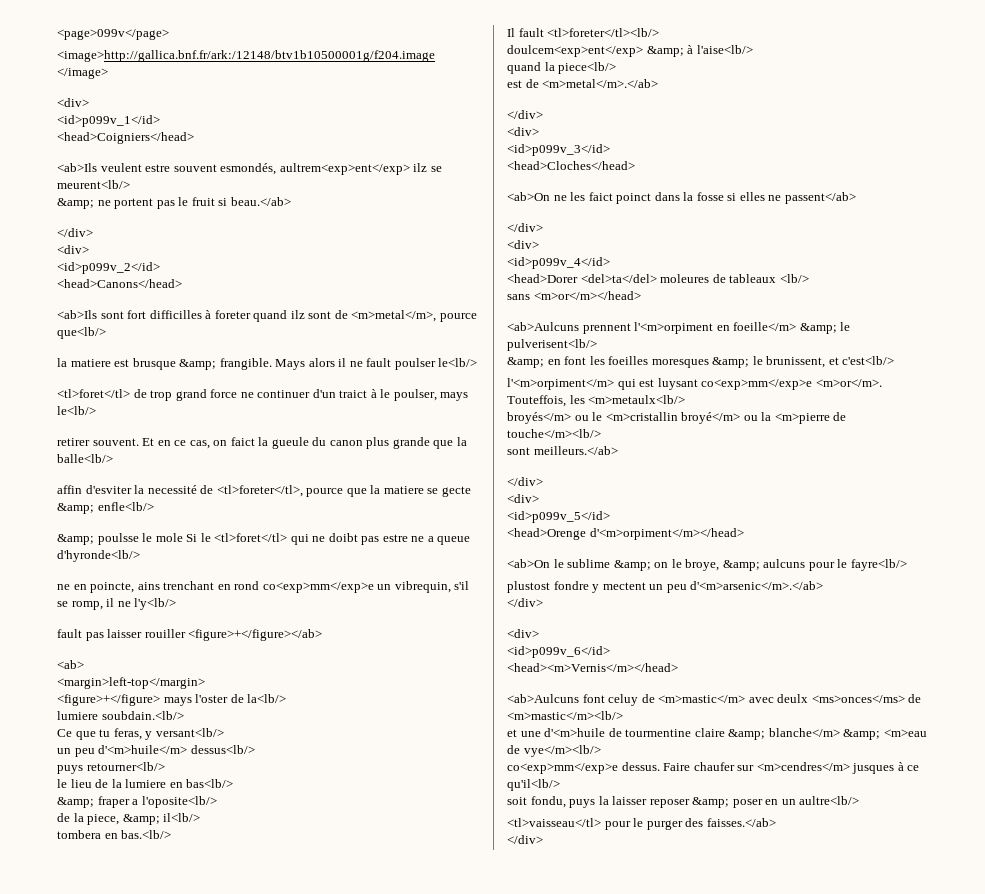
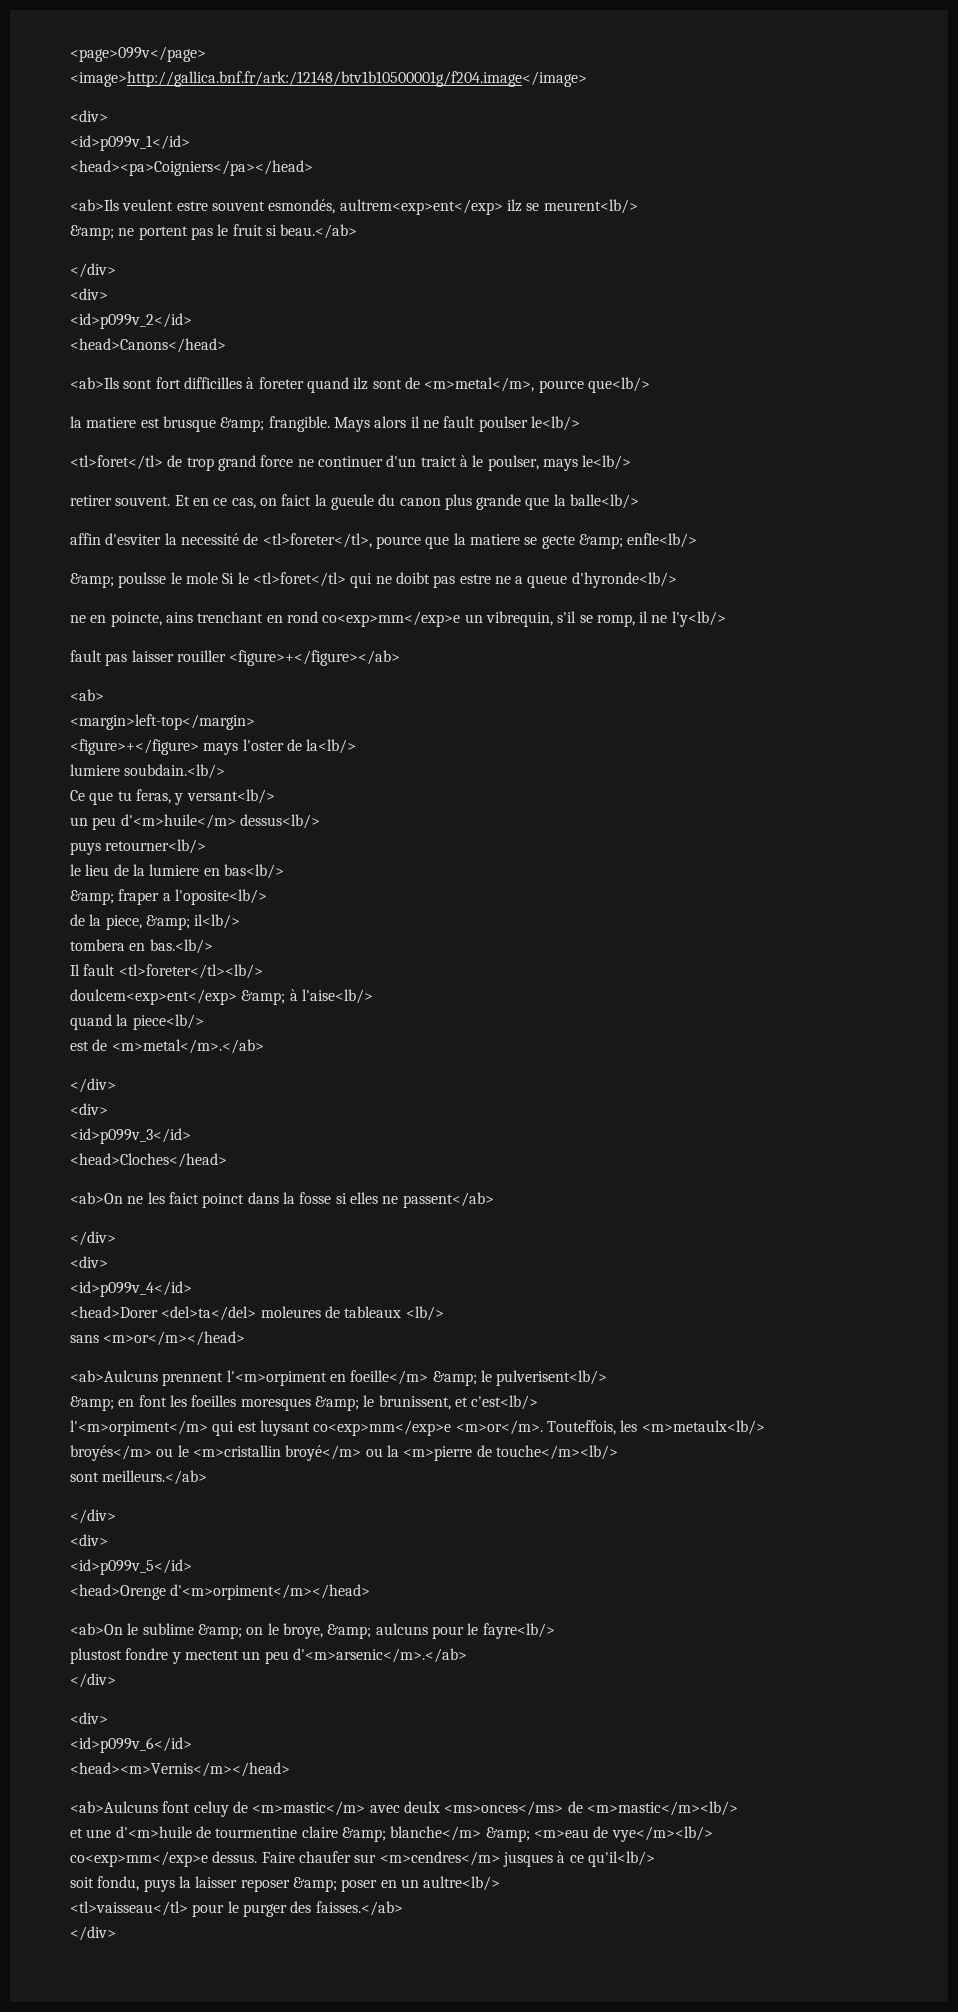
- <image>http://gallica.bnf.fr/ark:/12148/btv1b10500001g/f204.image </image>
+ <image>http://gallica.bnf.fr/ark:/12148/btv1b10500001g/f204.image</image>
- <head>Coigniers</head>
+ <head><pa>Coigniers</pa></head>

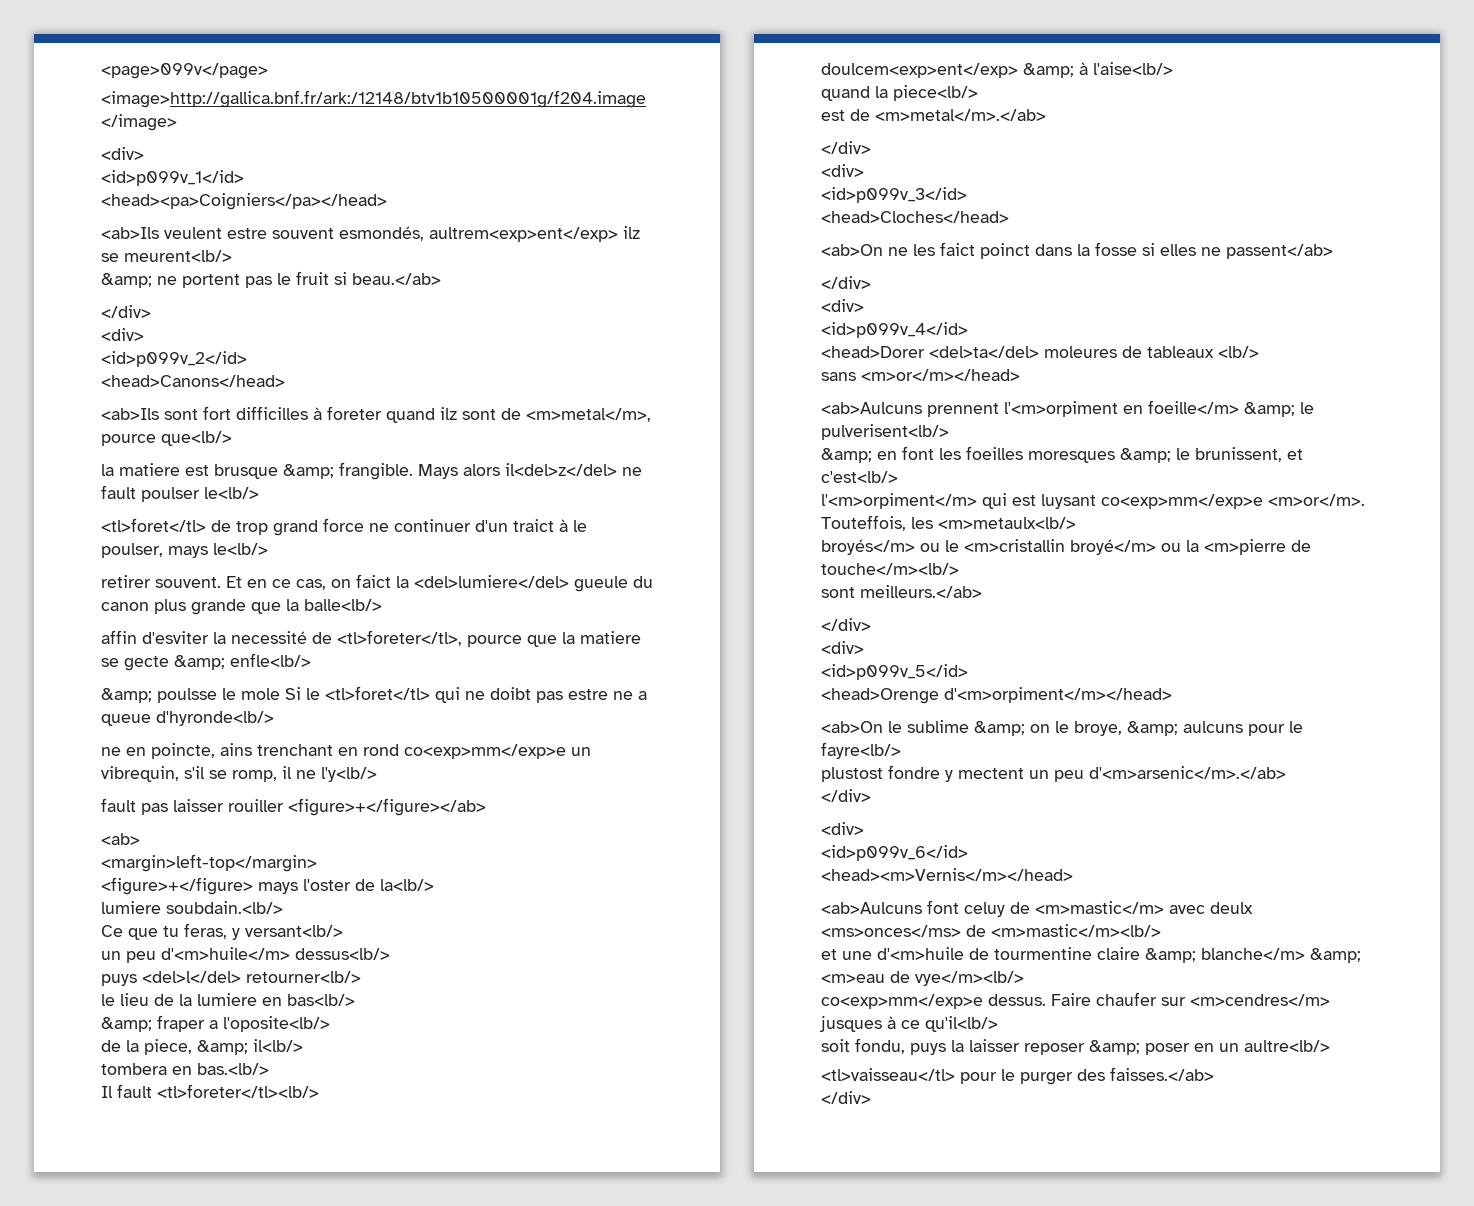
- Mays alors il ne fault poulser le<lb/>
+ Mays alors il<del>z</del> ne fault poulser le<lb/>
- Et en ce cas, on faict la gueule du canon plus grande que la balle<lb/>
+ Et en ce cas, on faict la <del>lumiere</del> gueule du canon plus grande que la balle<lb/>
- puys retourner<lb/>
+ puys <del>l</del> retourner<lb/>

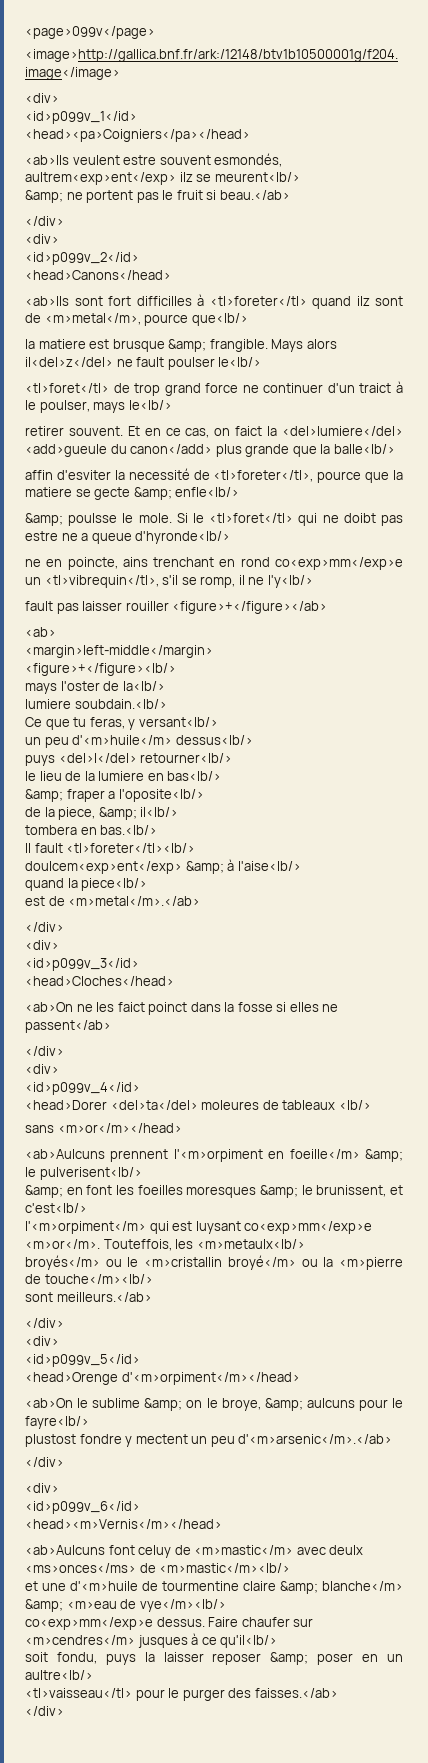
- <ab>Ils sont fort difficilles à foreter quand ilz sont de <m>metal</m>, pource que<lb/>
+ <ab>Ils sont fort difficilles à <tl>foreter</tl> quand ilz sont de <m>metal</m>, pource que<lb/>
- Et en ce cas, on faict la <del>lumiere</del> gueule du canon plus grande que la balle<lb/>
+ Et en ce cas, on faict la <del>lumiere</del> <add>gueule du canon</add> plus grande que la balle<lb/>
- &amp; poulsse le mole Si le <tl>foret</tl> qui ne doibt pas estre ne a queue d'hyronde<lb/>
+ &amp; poulsse le mole. Si le <tl>foret</tl> qui ne doibt pas estre ne a queue d'hyronde<lb/>
- ne en poincte, ains trenchant en rond co<exp>mm</exp>e un vibrequin, s'il se romp, il ne l'y<lb/>
+ ne en poincte, ains trenchant en rond co<exp>mm</exp>e un <tl>vibrequin</tl>, s'il se romp, il ne l'y<lb/>
- <margin>left-top</margin>
- <figure>+</figure> mays l'oster de la<lb/>
+ <margin>left-middle</margin>
+ <figure>+</figure><lb/>
+ mays l'oster de la<lb/>

